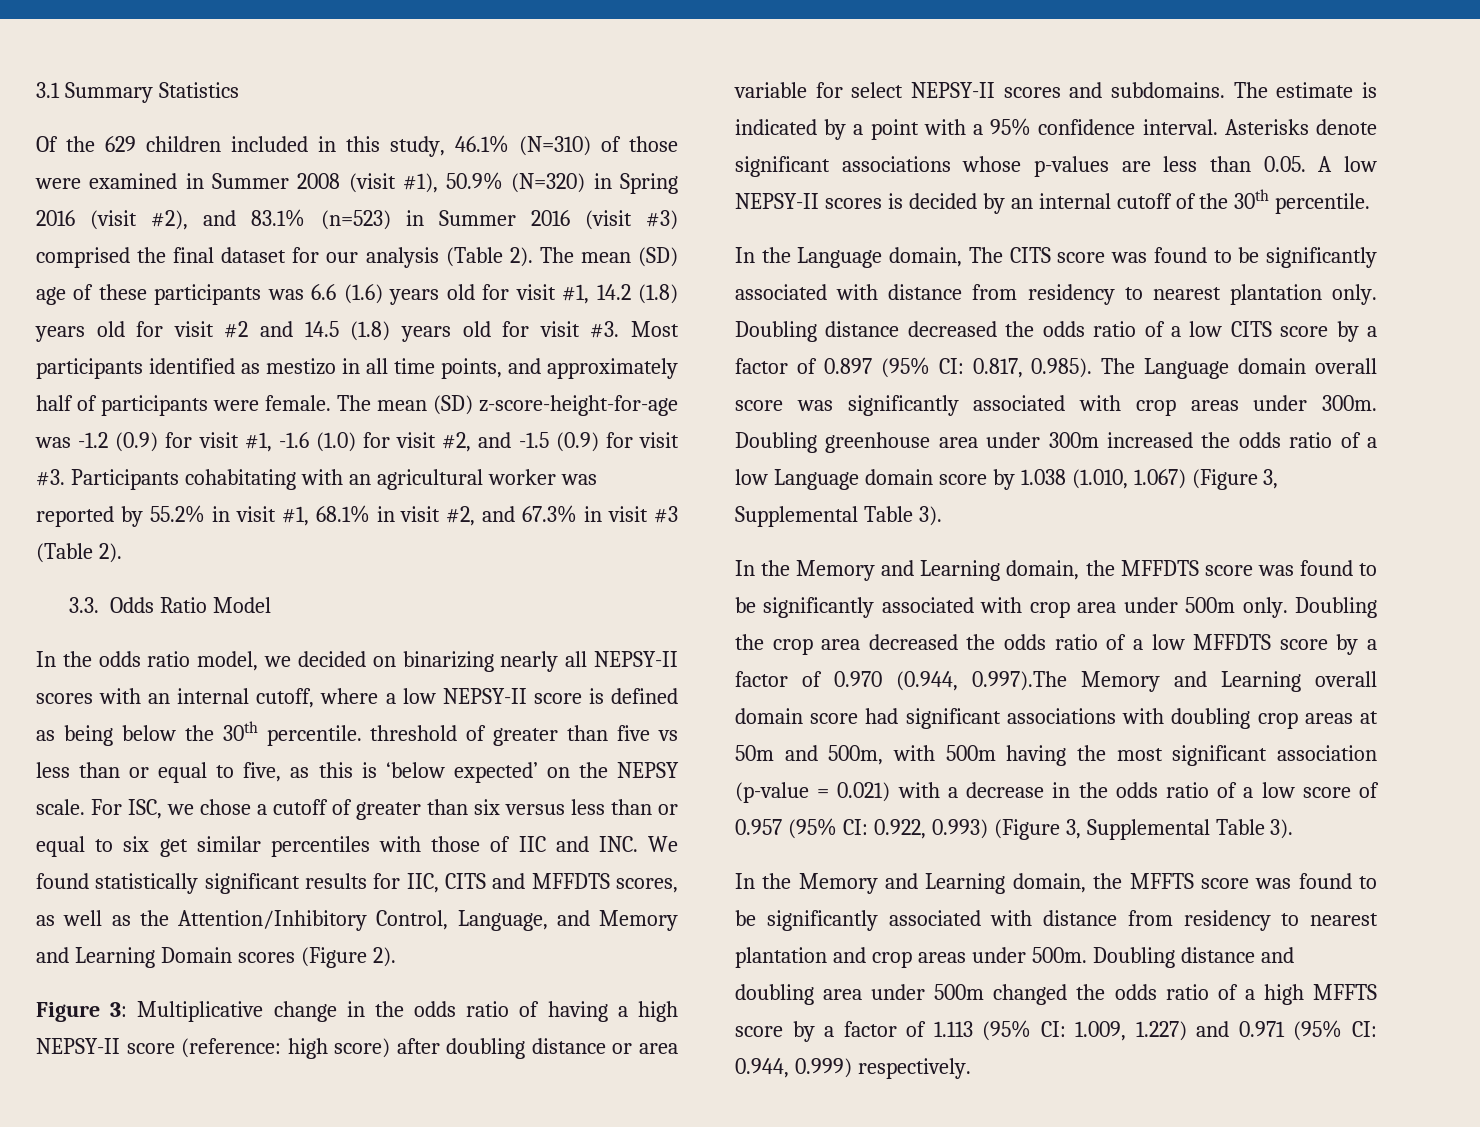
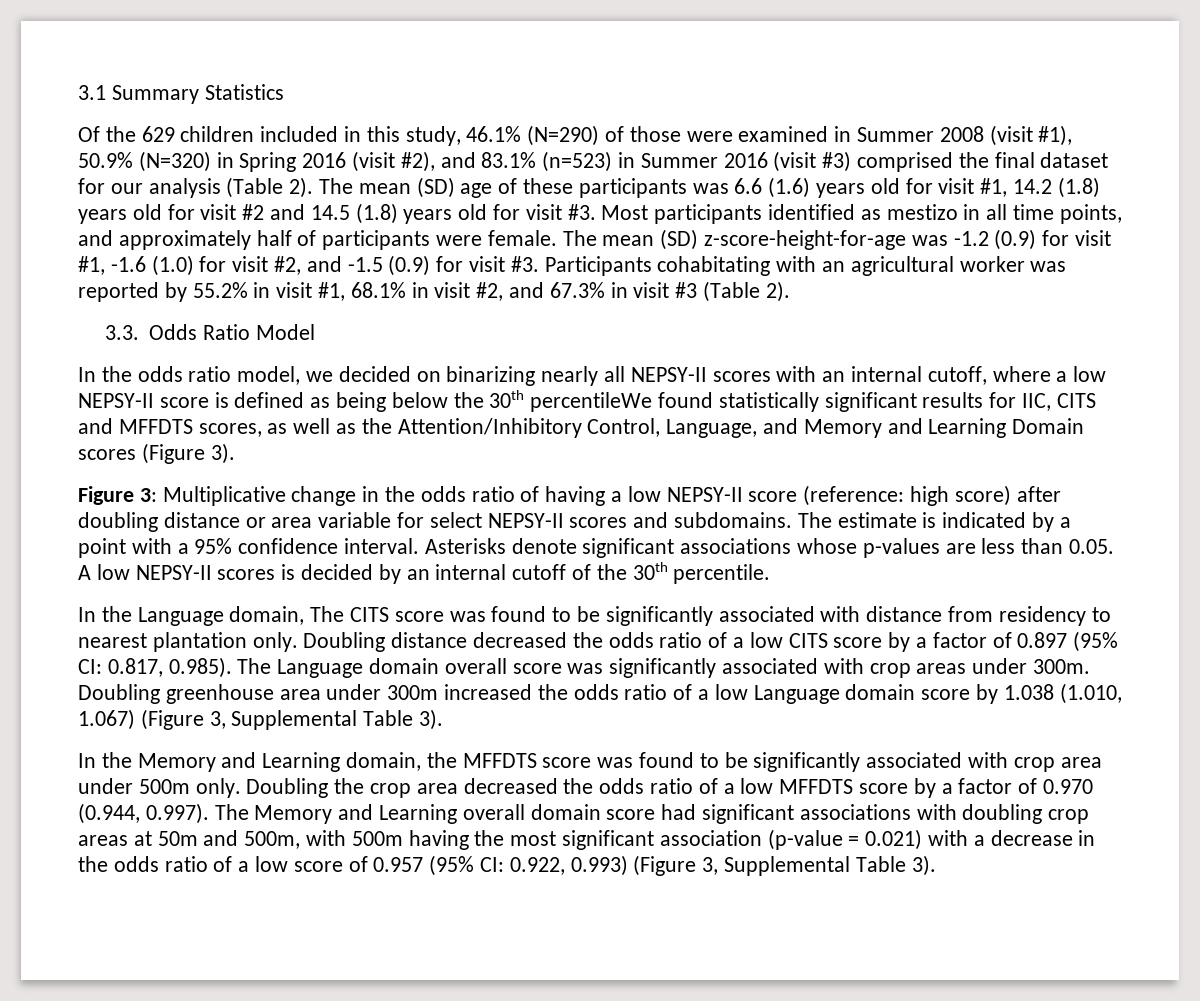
- Of the 629 children included in this study, 46.1% (N=310) of those were examined in Summer 2008 (visit #1), 50.9% (N=320) in Spring 2016 (visit #2), and 83.1% (n=523) in Summer 2016 (visit #3) comprised the final dataset for our analysis (Table 2).
+ Of the 629 children included in this study, 46.1% (N=290) of those were examined in Summer 2008 (visit #1), 50.9% (N=320) in Spring 2016 (visit #2), and 83.1% (n=523) in Summer 2016 (visit #3) comprised the final dataset for our analysis (Table 2).
- In the odds ratio model, we decided on binarizing nearly all NEPSY-II scores with an internal cutoff, where a low NEPSY-II score is defined as being below the 30th percentile. threshold of greater than five vs less than or equal to five, as this is ‘below expected’ on the NEPSY scale. For ISC, we chose a cutoff of greater than six versus less than or equal to six get similar percentiles with those of IIC and INC. We found statistically significant results for IIC, CITS and MFFDTS scores, as well as the Attention/Inhibitory Control, Language, and Memory and Learning Domain scores (Figure 2).
+ In the odds ratio model, we decided on binarizing nearly all NEPSY-II scores with an internal cutoff, where a low NEPSY-II score is defined as being below the 30th percentileWe found statistically significant results for IIC, CITS and MFFDTS scores, as well as the Attention/Inhibitory Control, Language, and Memory and Learning Domain scores (Figure 3).
- Figure 3: Multiplicative change in the odds ratio of having a high NEPSY-II score (reference: high score) after doubling distance or area variable for select NEPSY-II scores and subdomains.
+ Figure 3: Multiplicative change in the odds ratio of having a low NEPSY-II score (reference: high score) after doubling distance or area variable for select NEPSY-II scores and subdomains.
- Doubling the crop area decreased the odds ratio of a low MFFDTS score by a factor of 0.970 (0.944, 0.997).The Memory and Learning overall domain score had significant associations with doubling crop areas at 50m and 500m, with 500m having the most significant association (p-value = 0.021) with a decrease in the odds ratio of a low score of 0.957 (95% CI:
+ Doubling the crop area decreased the odds ratio of a low MFFDTS score by a factor of 0.970 (0.944, 0.997). The Memory and Learning overall domain score had significant associations with doubling crop areas at 50m and 500m, with 500m having the most significant association (p-value = 0.021) with a decrease in the odds ratio of a low score of 0.957 (95% CI:
- In the Memory and Learning domain, the MFFTS score was found to be significantly associated with distance from residency to nearest plantation and crop areas under 500m. Doubling distance and doubling area under 500m changed the odds ratio of a high MFFTS score by a factor of 1.113 (95% CI: 1.009, 1.227) and 0.971 (95% CI: 0.944, 0.999) respectively.

